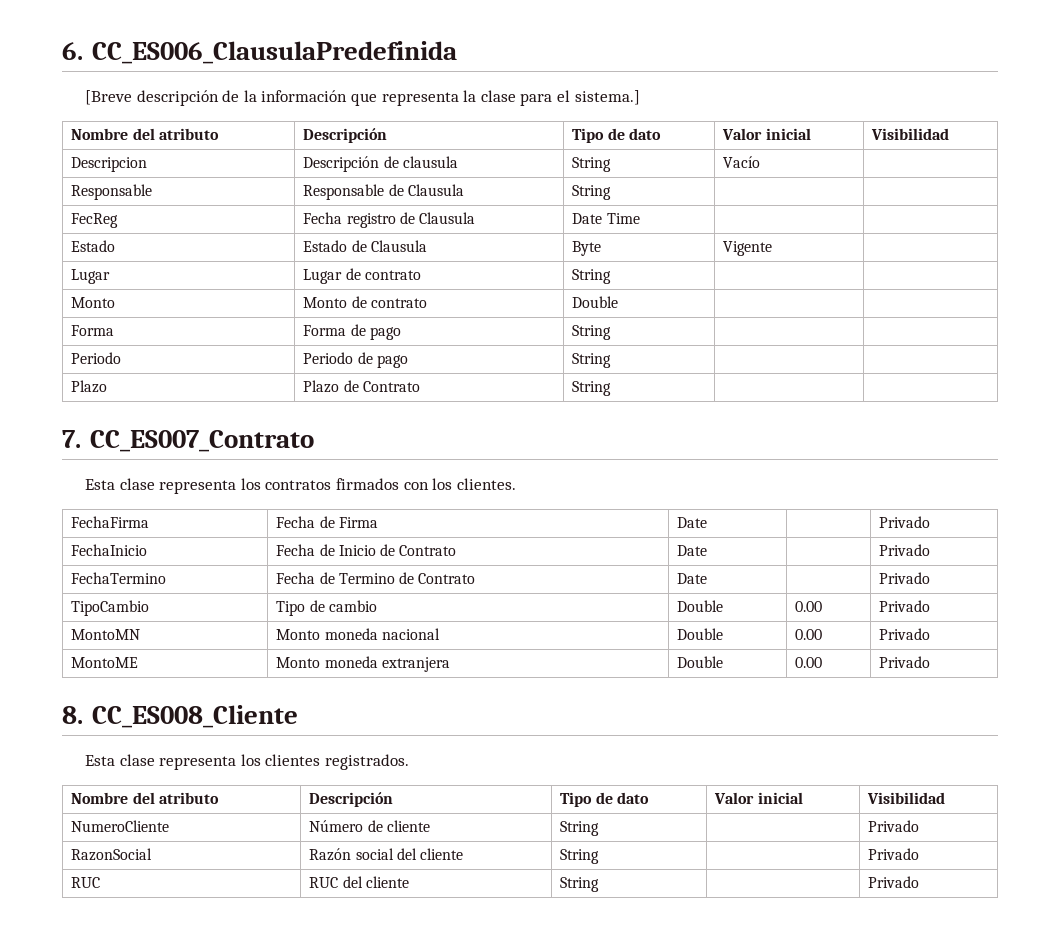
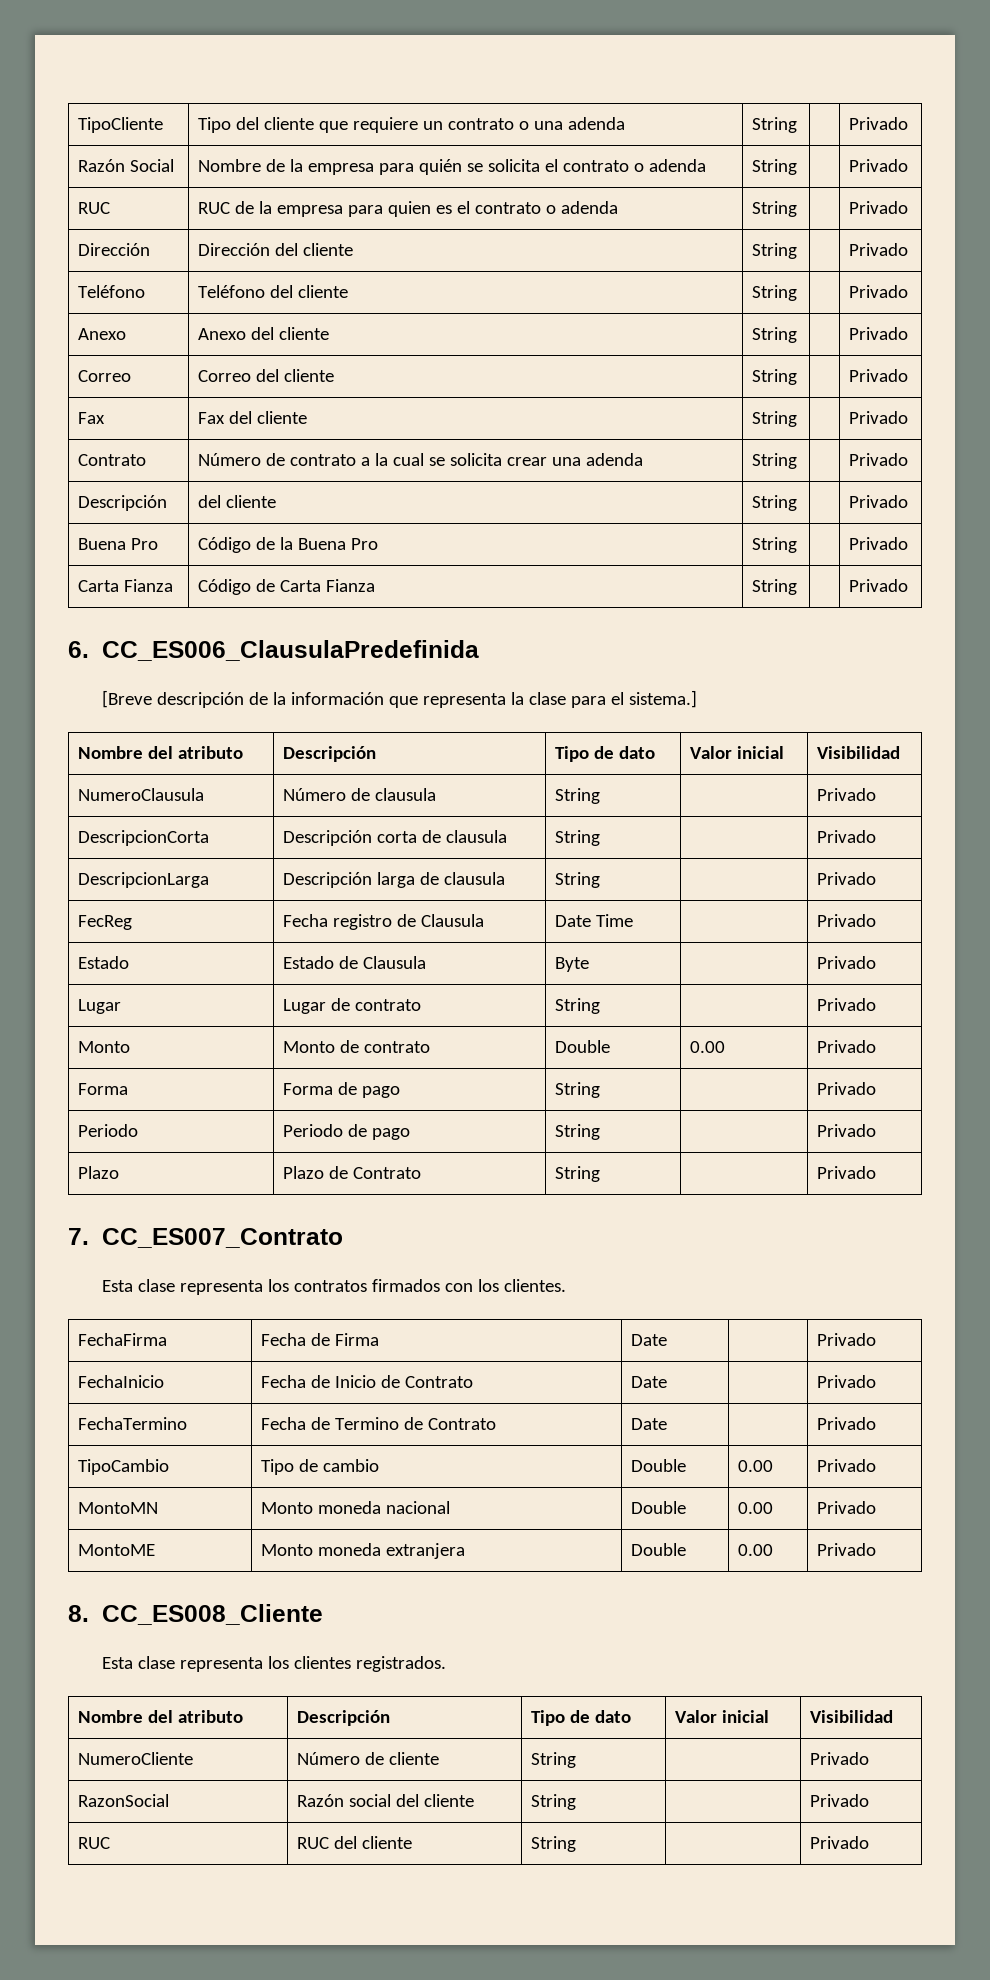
+ TipoCliente | Tipo del cliente que requiere un contrato o una adenda | String | | Privado
+ Razón Social | Nombre de la empresa para quién se solicita el contrato o adenda | String | | Privado
+ RUC | RUC de la empresa para quien es el contrato o adenda | String | | Privado
+ Dirección | Dirección del cliente | String | | Privado
+ Teléfono | Teléfono del cliente | String | | Privado
+ Anexo | Anexo del cliente | String | | Privado
+ Correo | Correo del cliente | String | | Privado
+ Fax | Fax del cliente | String | | Privado
+ Contrato | Número de contrato a la cual se solicita crear una adenda | String | | Privado
+ Descripción | del cliente | String | | Privado
+ Buena Pro | Código de la Buena Pro | String | | Privado
+ Carta Fianza | Código de Carta Fianza | String | | Privado
- Descripcion | Descripción de clausula | String | Vacío |
- Responsable | Responsable de Clausula | String | |
+ NumeroClausula | Número de clausula | String | | Privado
+ DescripcionCorta | Descripción corta de clausula | String | | Privado
+ DescripcionLarga | Descripción larga de clausula | String | | Privado
- FecReg | Fecha registro de Clausula | Date Time | |
+ FecReg | Fecha registro de Clausula | Date Time | | Privado
- Estado | Estado de Clausula | Byte | Vigente |
+ Estado | Estado de Clausula | Byte | | Privado
- Lugar | Lugar de contrato | String | |
+ Lugar | Lugar de contrato | String | | Privado
- Monto | Monto de contrato | Double | |
+ Monto | Monto de contrato | Double | 0.00 | Privado
- Forma | Forma de pago | String | |
+ Forma | Forma de pago | String | | Privado
- Periodo | Periodo de pago | String | |
+ Periodo | Periodo de pago | String | | Privado
- Plazo | Plazo de Contrato | String | |
+ Plazo | Plazo de Contrato | String | | Privado

